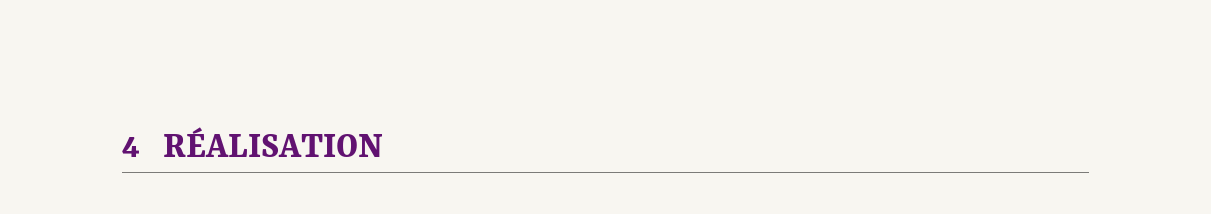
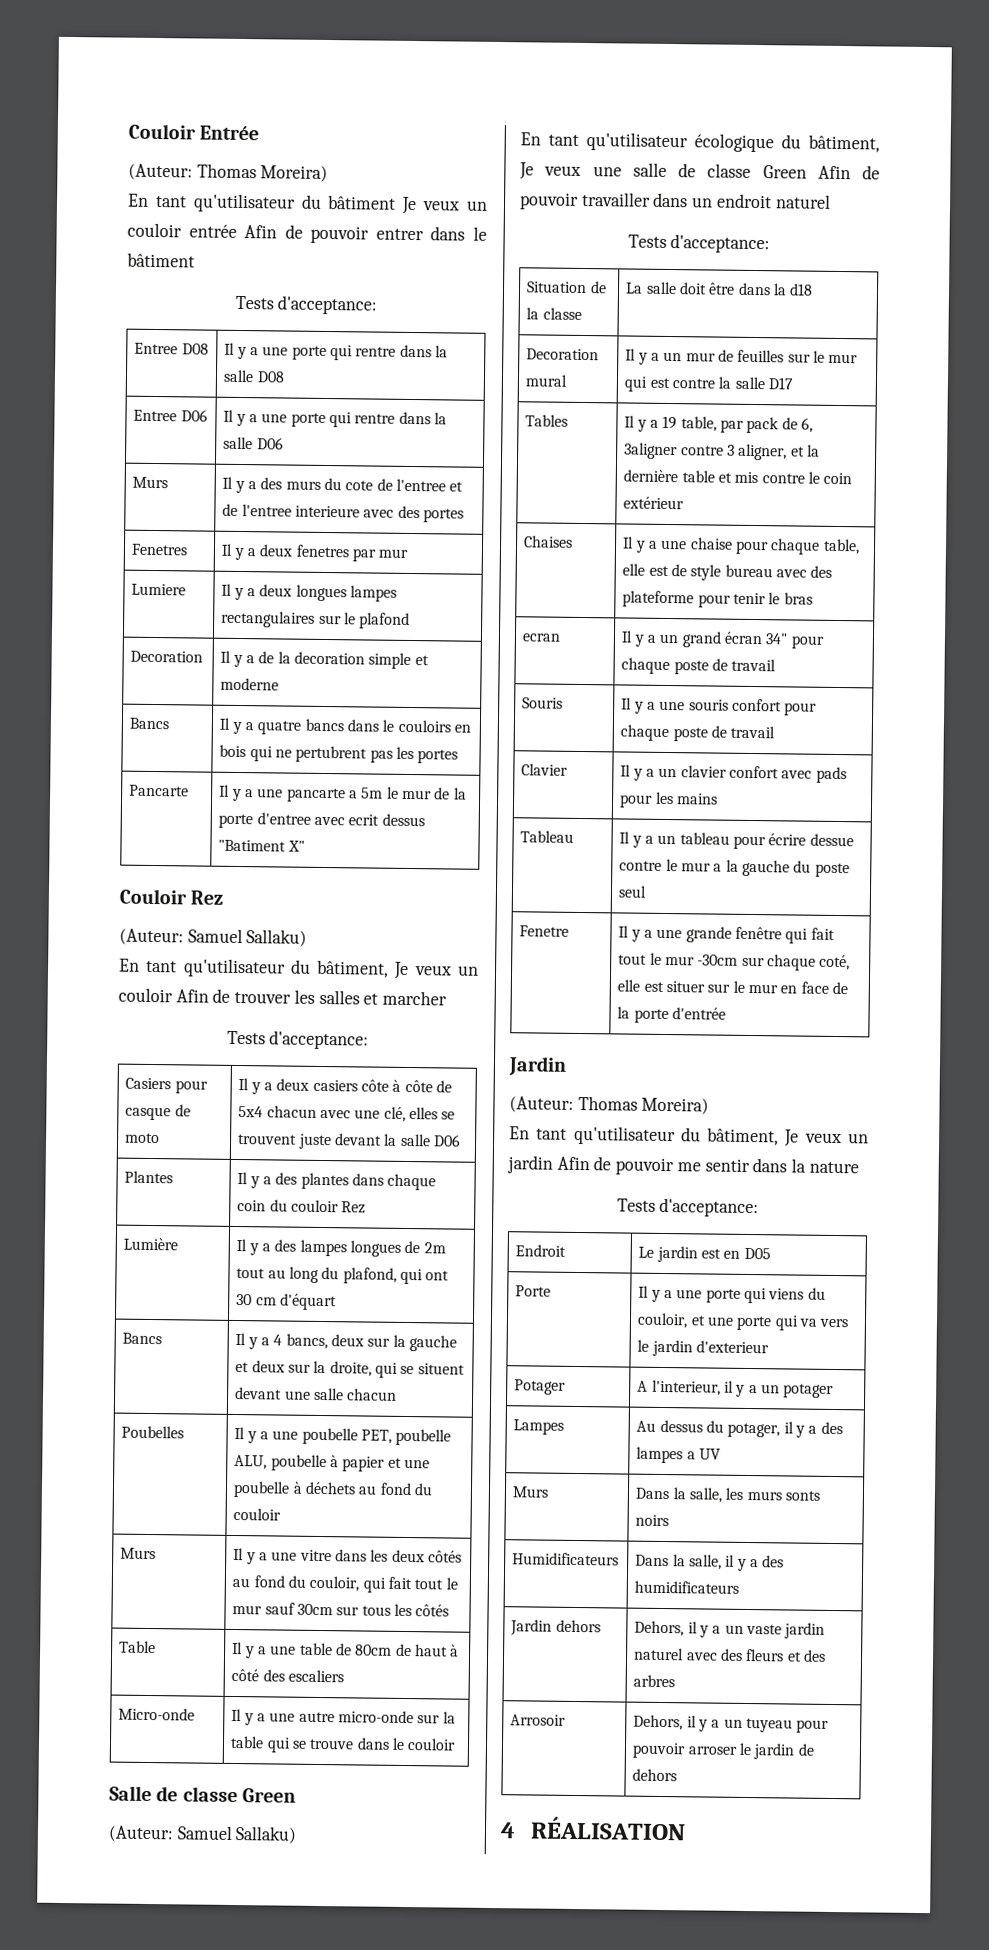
+ Couloir Entrée
+ (Auteur: Thomas Moreira)
+ En tant qu'utilisateur du bâtiment Je veux un couloir entrée Afin de pouvoir entrer dans le bâtiment
+ Tests d'acceptance:
+ Entree D08 | Il y a une porte qui rentre dans la salle D08
+ Entree D06 | Il y a une porte qui rentre dans la salle D06
+ Murs | Il y a des murs du cote de l'entree et de l'entree interieure avec des portes
+ Fenetres | Il y a deux fenetres par mur
+ Lumiere | Il y a deux longues lampes rectangulaires sur le plafond
+ Decoration | Il y a de la decoration simple et moderne
+ Bancs | Il y a quatre bancs dans le couloirs en bois qui ne pertubrent pas les portes
+ Pancarte | Il y a une pancarte a 5m le mur de la porte d'entree avec ecrit dessus "Batiment X"
+ Couloir Rez
+ (Auteur: Samuel Sallaku)
+ En tant qu'utilisateur du bâtiment, Je veux un couloir Afin de trouver les salles et marcher
+ Tests d'acceptance:
+ Casiers pour casque de moto | Il y a deux casiers côte à côte de 5x4 chacun avec une clé, elles se trouvent juste devant la salle D06
+ Plantes | Il y a des plantes dans chaque coin du couloir Rez
+ Lumière | Il y a des lampes longues de 2m tout au long du plafond, qui ont 30 cm d'équart
+ Bancs | Il y a 4 bancs, deux sur la gauche et deux sur la droite, qui se situent devant une salle chacun
+ Poubelles | Il y a une poubelle PET, poubelle ALU, poubelle à papier et une poubelle à déchets au fond du couloir
+ Murs | Il y a une vitre dans les deux côtés au fond du couloir, qui fait tout le mur sauf 30cm sur tous les côtés
+ Table | Il y a une table de 80cm de haut à côté des escaliers
+ Micro-onde | Il y a une autre micro-onde sur la table qui se trouve dans le couloir
+ Salle de classe Green
+ (Auteur: Samuel Sallaku)
+ En tant qu'utilisateur écologique du bâtiment, Je veux une salle de classe Green Afin de pouvoir travailler dans un endroit naturel
+ Tests d'acceptance:
+ Situation de la classe | La salle doit être dans la d18
+ Decoration mural | Il y a un mur de feuilles sur le mur qui est contre la salle D17
+ Tables | Il y a 19 table, par pack de 6, 3aligner contre 3 aligner, et la dernière table et mis contre le coin extérieur
+ Chaises | Il y a une chaise pour chaque table, elle est de style bureau avec des plateforme pour tenir le bras
+ ecran | Il y a un grand écran 34" pour chaque poste de travail
+ Souris | Il y a une souris confort pour chaque poste de travail
+ Clavier | Il y a un clavier confort avec pads pour les mains
+ Tableau | Il y a un tableau pour écrire dessue contre le mur a la gauche du poste seul
+ Fenetre | Il y a une grande fenêtre qui fait tout le mur -30cm sur chaque coté, elle est situer sur le mur en face de la porte d'entrée
+ Jardin
+ (Auteur: Thomas Moreira)
+ En tant qu'utilisateur du bâtiment, Je veux un jardin Afin de pouvoir me sentir dans la nature
+ Tests d'acceptance:
+ Endroit | Le jardin est en D05
+ Porte | Il y a une porte qui viens du couloir, et une porte qui va vers le jardin d'exterieur
+ Potager | A l'interieur, il y a un potager
+ Lampes | Au dessus du potager, il y a des lampes a UV
+ Murs | Dans la salle, les murs sonts noirs
+ Humidificateurs | Dans la salle, il y a des humidificateurs
+ Jardin dehors | Dehors, il y a un vaste jardin naturel avec des fleurs et des arbres
+ Arrosoir | Dehors, il y a un tuyeau pour pouvoir arroser le jardin de dehors

